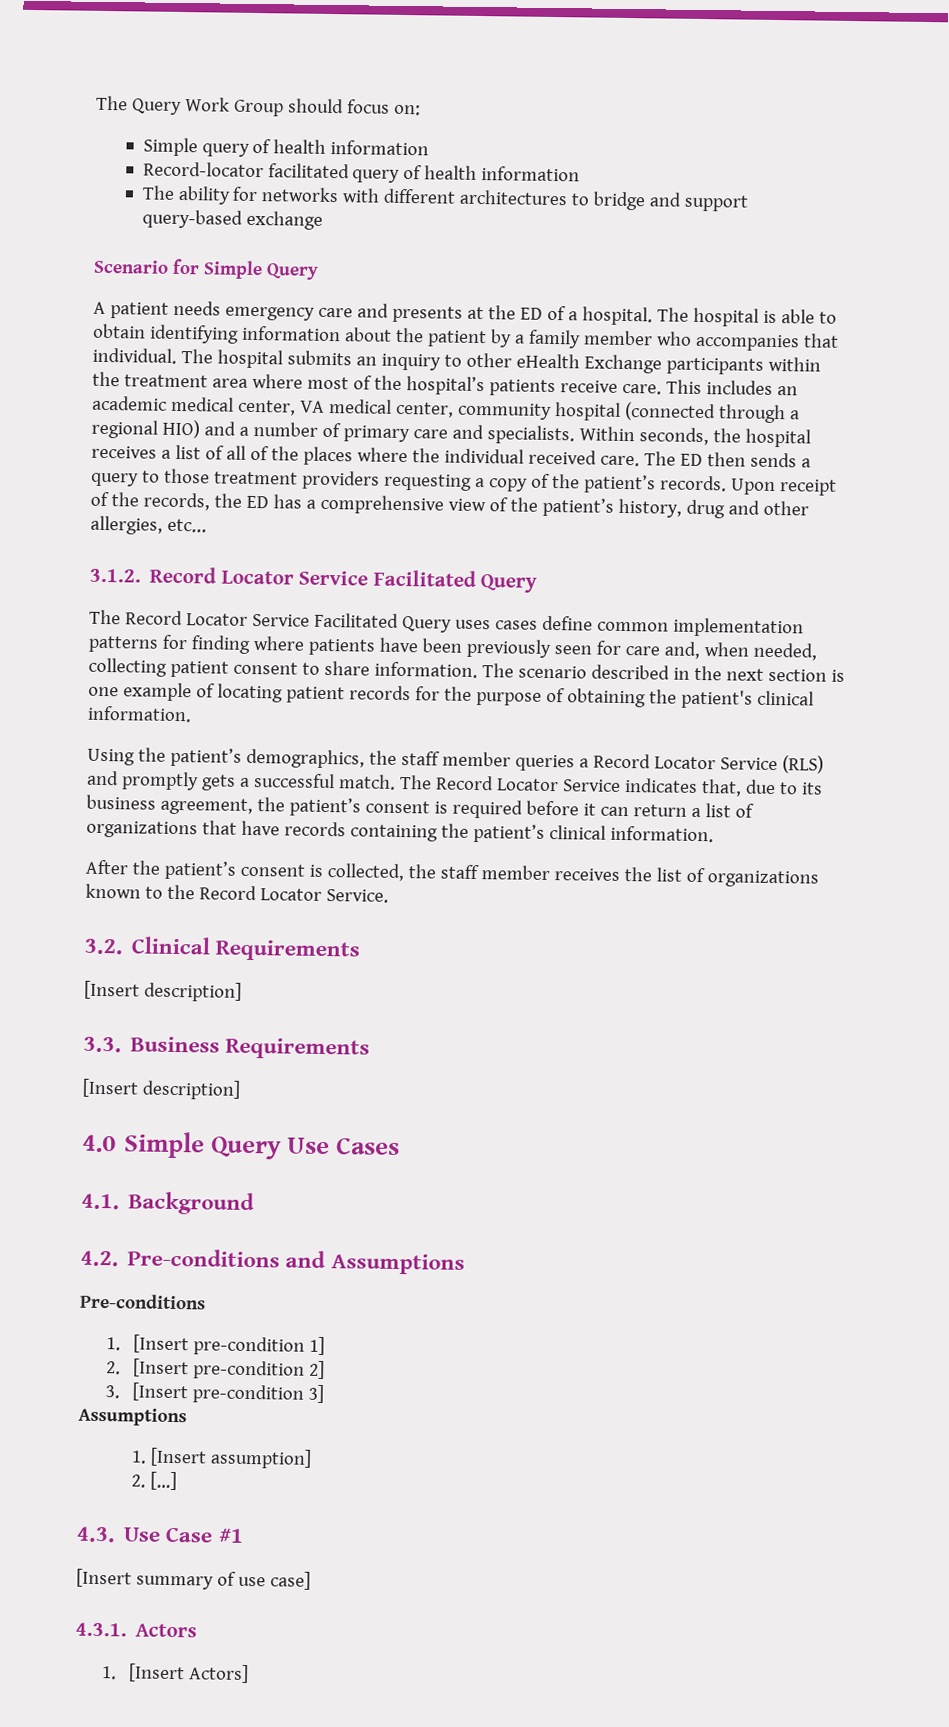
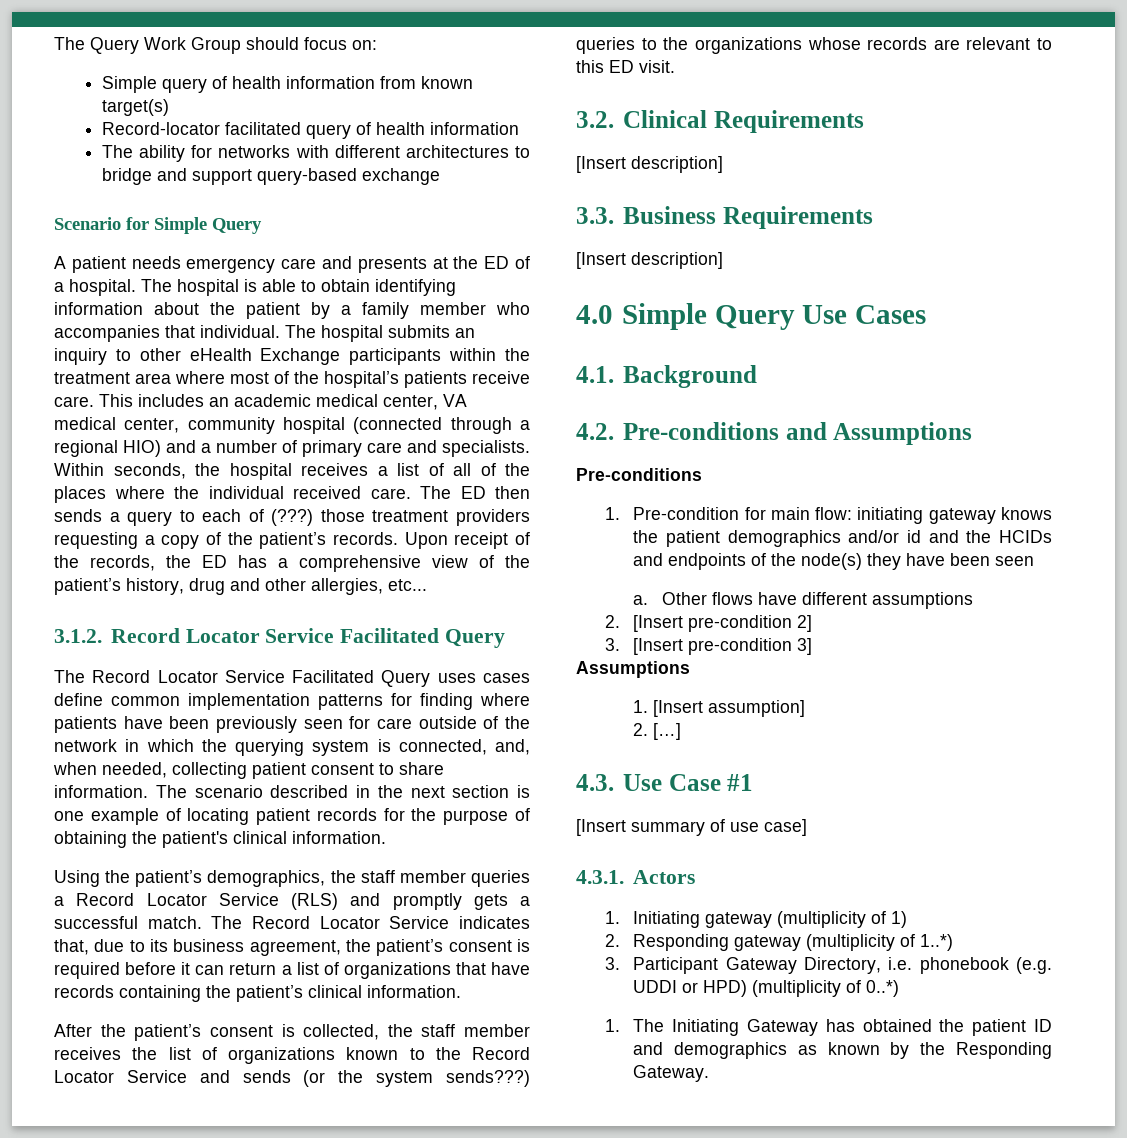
- Simple query of health information
+ Simple query of health information from known target(s)
- The ED then sends a query to those treatment providers requesting a copy of the patient’s records.
+ The ED then sends a query to each of (???) those treatment providers requesting a copy of the patient’s records.
- The Record Locator Service Facilitated Query uses cases define common implementation patterns for finding where patients have been previously seen for care and, when needed, collecting patient consent to share information.
+ The Record Locator Service Facilitated Query uses cases define common implementation patterns for finding where patients have been previously seen for care outside of the network in which the querying system is connected, and, when needed, collecting patient consent to share information.
- After the patient’s consent is collected, the staff member receives the list of organizations known to the Record Locator Service.
+ After the patient’s consent is collected, the staff member receives the list of organizations known to the Record Locator Service and sends (or the system sends???) queries to the organizations whose records are relevant to this ED visit.
- 1. [Insert pre-condition 1]
+ 1. Pre-condition for main flow: initiating gateway knows the patient demographics and/or id and the HCIDs and endpoints of the node(s) they have been seen
+ a. Other flows have different assumptions
- 1. [Insert Actors]
+ 1. Initiating gateway (multiplicity of 1)
+ 2. Responding gateway (multiplicity of 1..*)
+ 3. Participant Gateway Directory, i.e. phonebook (e.g. UDDI or HPD) (multiplicity of 0..*)
+ 1. The Initiating Gateway has obtained the patient ID and demographics as known by the Responding Gateway.

